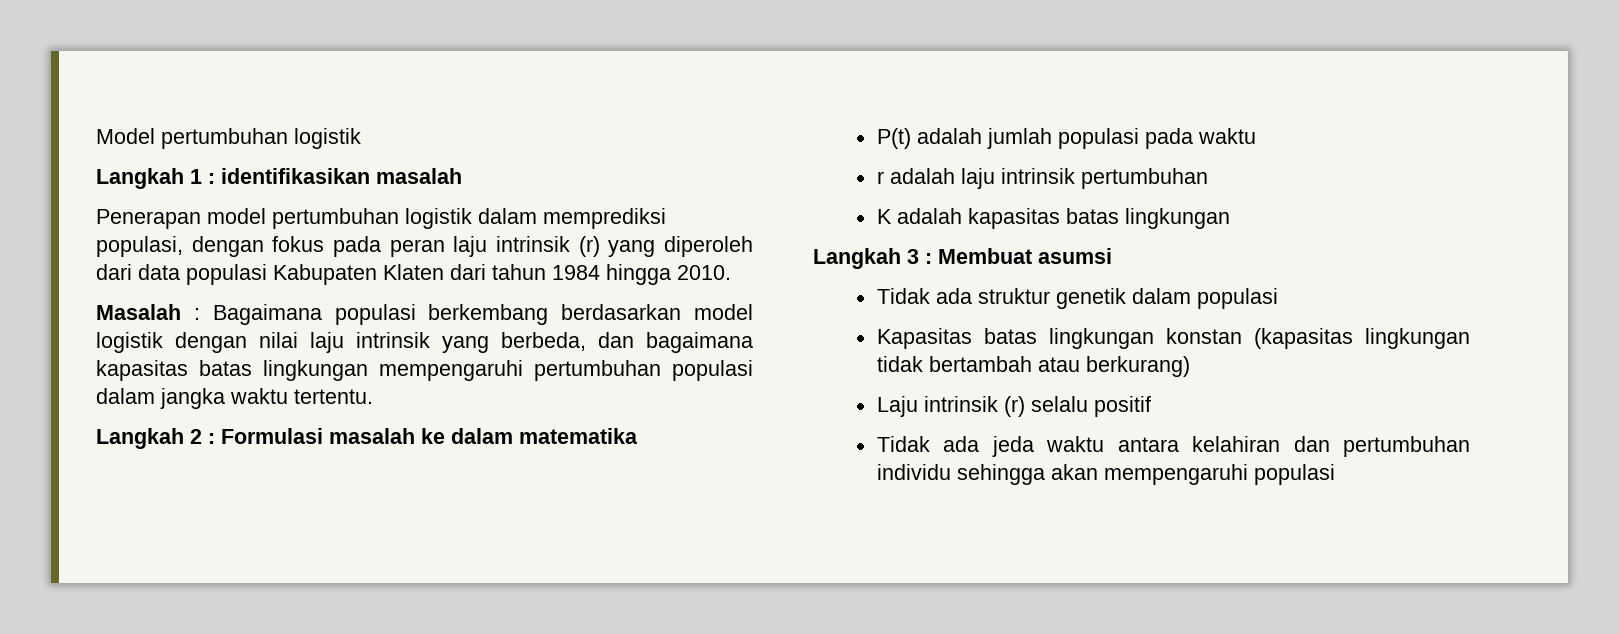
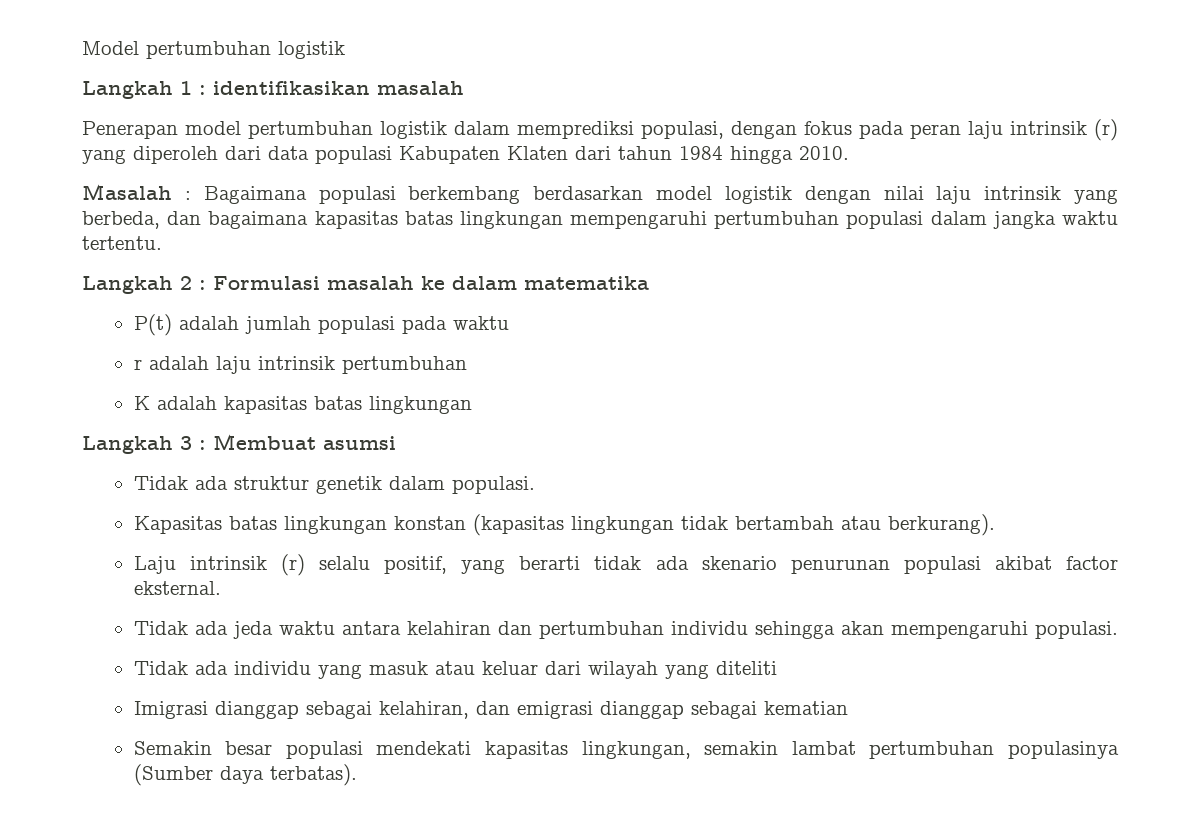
- Tidak ada struktur genetik dalam populasi
+ Tidak ada struktur genetik dalam populasi.
- Kapasitas batas lingkungan konstan (kapasitas lingkungan tidak bertambah atau berkurang)
+ Kapasitas batas lingkungan konstan (kapasitas lingkungan tidak bertambah atau berkurang).
- Laju intrinsik (r) selalu positif
+ Laju intrinsik (r) selalu positif, yang berarti tidak ada skenario penurunan populasi akibat factor eksternal.
- Tidak ada jeda waktu antara kelahiran dan pertumbuhan individu sehingga akan mempengaruhi populasi
+ Tidak ada jeda waktu antara kelahiran dan pertumbuhan individu sehingga akan mempengaruhi populasi.
+ Tidak ada individu yang masuk atau keluar dari wilayah yang diteliti
+ Imigrasi dianggap sebagai kelahiran, dan emigrasi dianggap sebagai kematian
+ Semakin besar populasi mendekati kapasitas lingkungan, semakin lambat pertumbuhan populasinya (Sumber daya terbatas).

